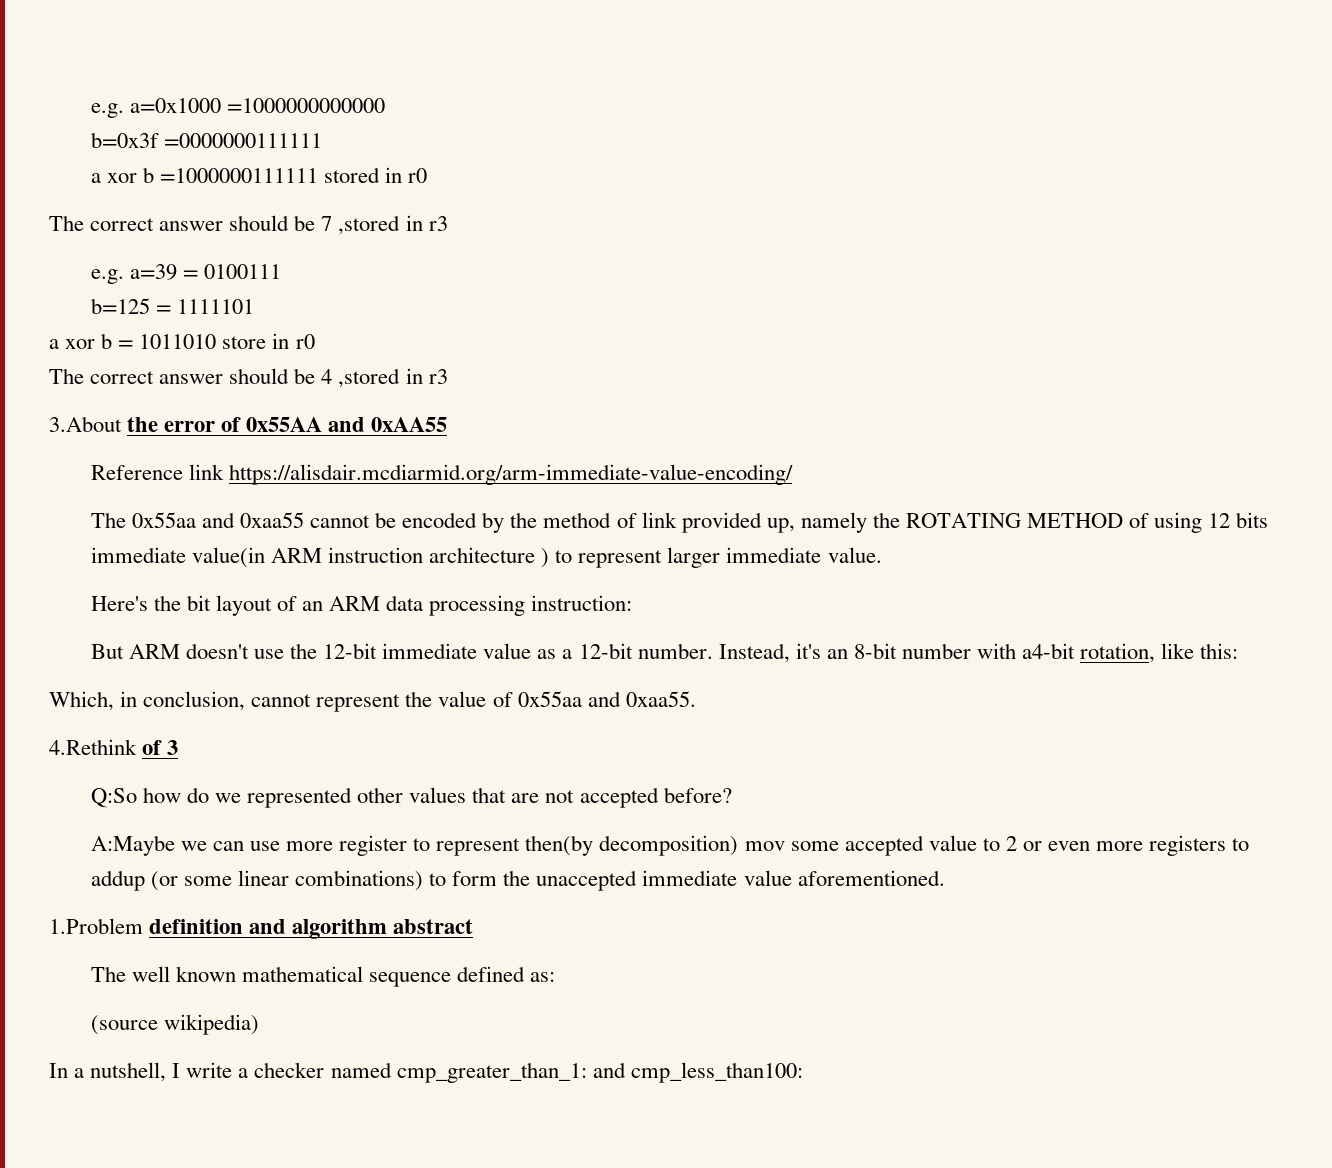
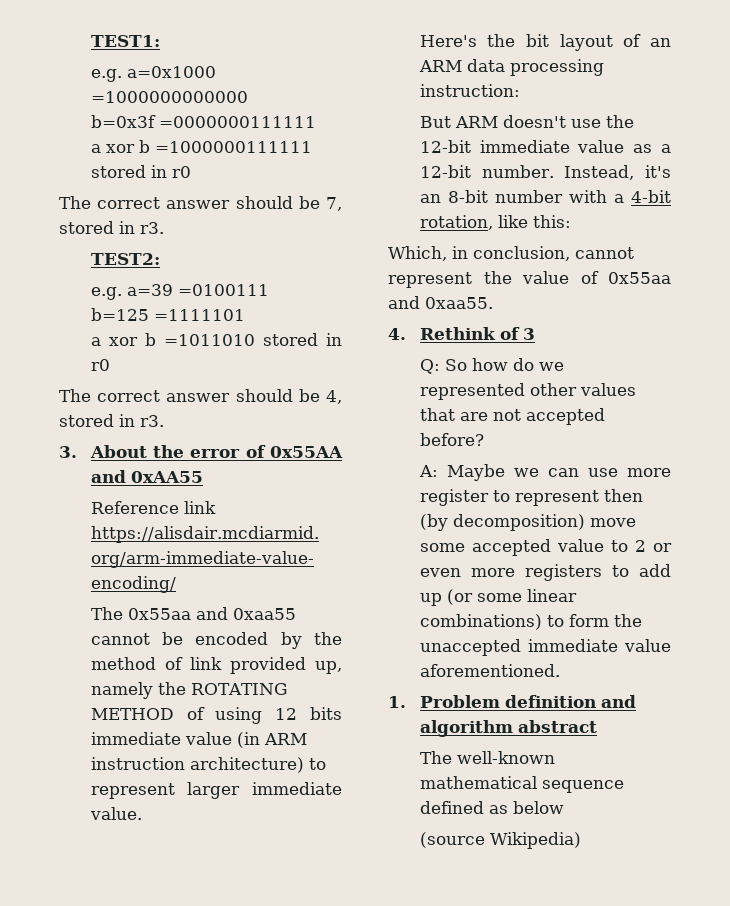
+ TEST1:
- The correct answer should be 7 ,stored in r3
+ The correct answer should be 7, stored in r3.
+ TEST2:
- e.g. a=39 = 0100111
+ e.g. a=39 =0100111
- b=125 = 1111101
- a xor b = 1011010 store in r0
- The correct answer should be 4 ,stored in r3
- 3.About the error of 0x55AA and 0xAA55
+ b=125 =1111101
+ a xor b =1011010 stored in r0
+ The correct answer should be 4, stored in r3.
+ 3. About the error of 0x55AA and 0xAA55
- The 0x55aa and 0xaa55 cannot be encoded by the method of link provided up, namely the ROTATING METHOD of using 12 bits immediate value(in ARM instruction architecture ) to represent larger immediate value.
+ The 0x55aa and 0xaa55 cannot be encoded by the method of link provided up, namely the ROTATING METHOD of using 12 bits immediate value (in ARM instruction architecture) to represent larger immediate value.
- Instead, it's an 8-bit number with a4-bit rotation, like this:
+ Instead, it's an 8-bit number with a 4-bit rotation, like this:
- 4.Rethink of 3
+ 4. Rethink of 3
- Q:So how do we represented other values that are not accepted before?
+ Q: So how do we represented other values that are not accepted before?
- A:Maybe we can use more register to represent then(by decomposition) mov some accepted value to 2 or even more registers to addup (or some linear combinations) to form the unaccepted immediate value aforementioned.
+ A: Maybe we can use more register to represent then (by decomposition) move some accepted value to 2 or even more registers to add up (or some linear combinations) to form the unaccepted immediate value aforementioned.
- 1.Problem definition and algorithm abstract
+ 1. Problem definition and algorithm abstract
- The well known mathematical sequence defined as:
+ The well-known mathematical sequence defined as below
- (source wikipedia)
- In a nutshell, I write a checker named cmp_greater_than_1: and cmp_less_than100:
+ (source Wikipedia)

